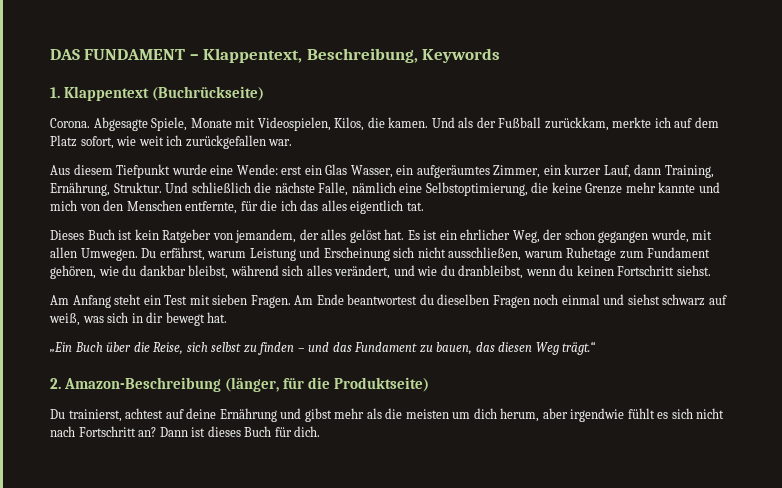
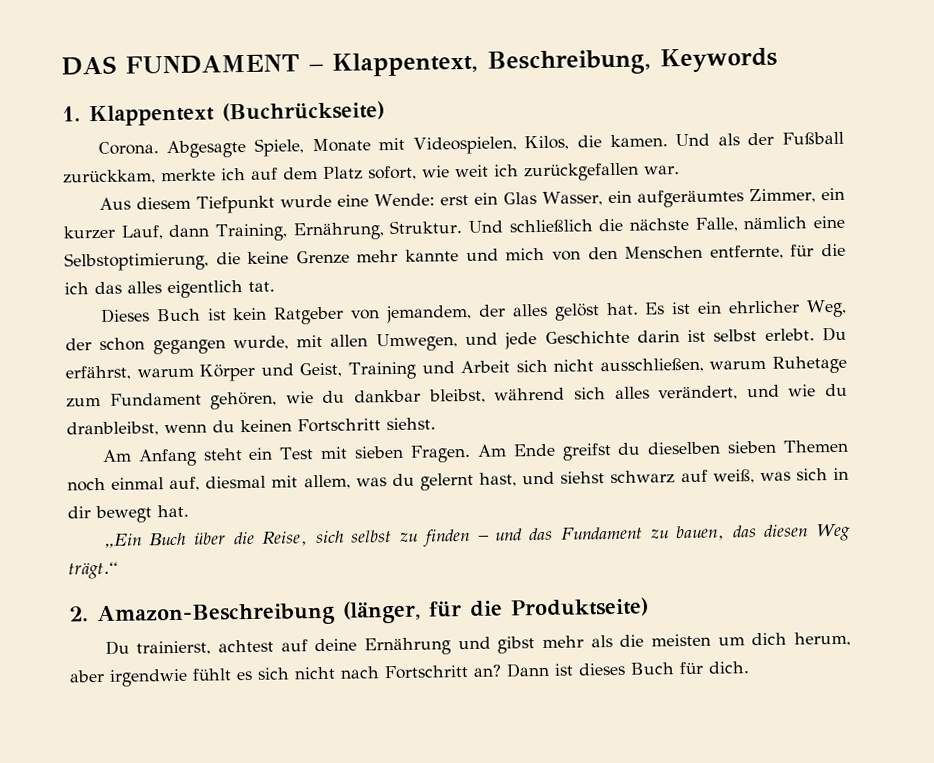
- Es ist ein ehrlicher Weg, der schon gegangen wurde, mit allen Umwegen. Du erfährst, warum Leistung und Erscheinung sich nicht ausschließen, warum Ruhetage zum Fundament gehören, wie du dankbar bleibst, während sich alles verändert, und wie du dranbleibst, wenn du keinen Fortschritt siehst.
+ Es ist ein ehrlicher Weg, der schon gegangen wurde, mit allen Umwegen, und jede Geschichte darin ist selbst erlebt. Du erfährst, warum Körper und Geist, Training und Arbeit sich nicht ausschließen, warum Ruhetage zum Fundament gehören, wie du dankbar bleibst, während sich alles verändert, und wie du dranbleibst, wenn du keinen Fortschritt siehst.
- Am Ende beantwortest du dieselben Fragen noch einmal und siehst schwarz auf weiß, was sich in dir bewegt hat.
+ Am Ende greifst du dieselben sieben Themen noch einmal auf, diesmal mit allem, was du gelernt hast, und siehst schwarz auf weiß, was sich in dir bewegt hat.

